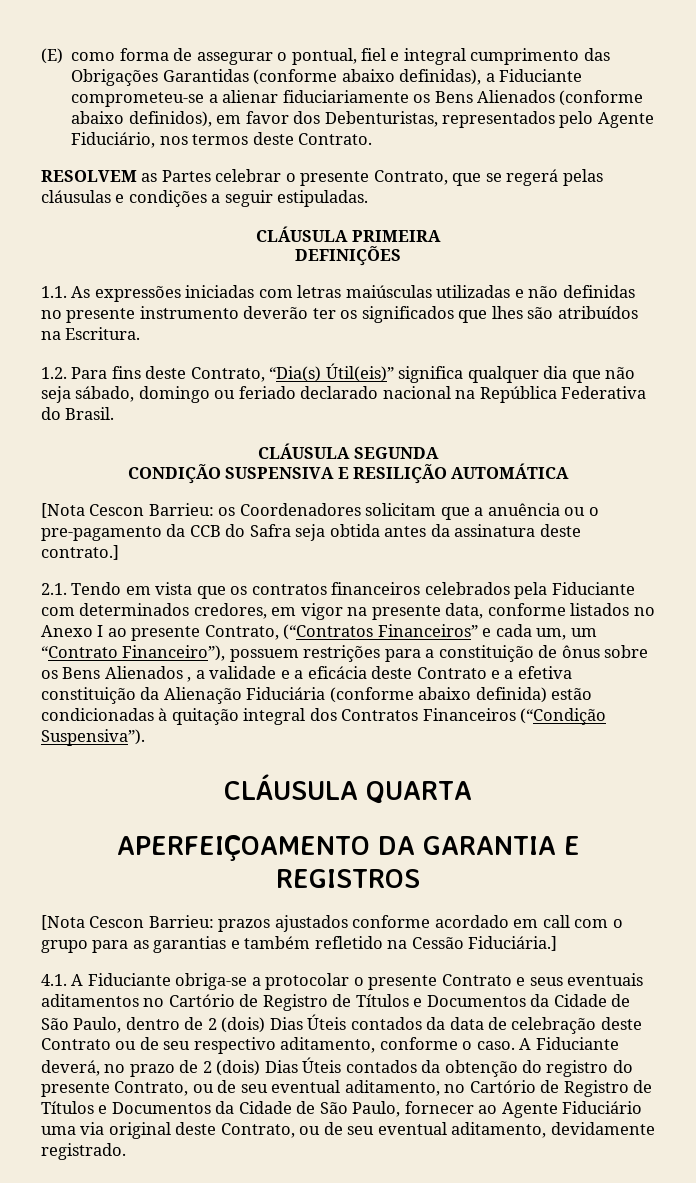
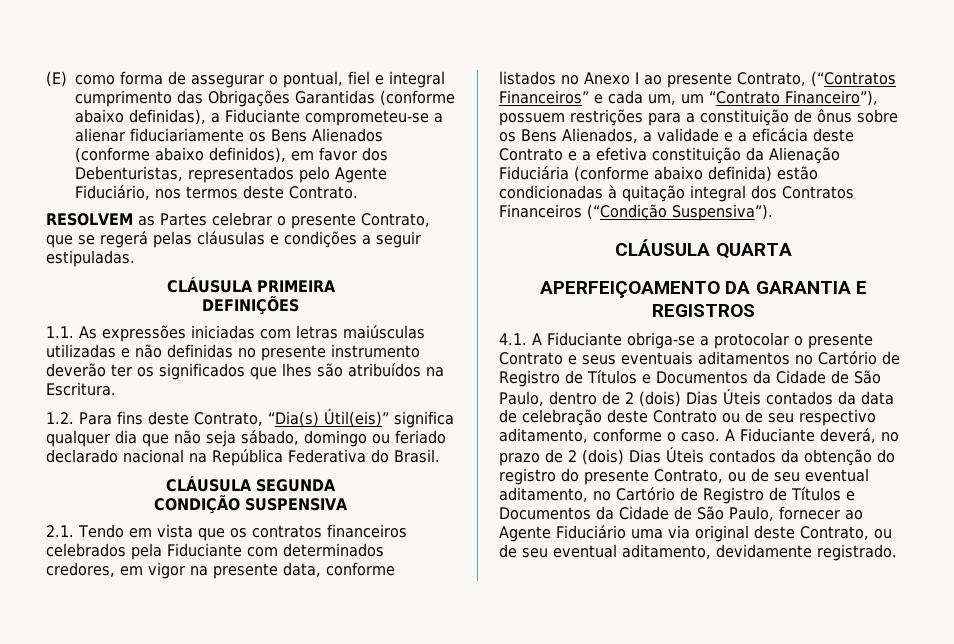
- CONDIÇÃO SUSPENSIVA E RESILIÇÃO AUTOMÁTICA
- [Nota Cescon Barrieu: os Coordenadores solicitam que a anuência ou o pre-pagamento da CCB do Safra seja obtida antes da assinatura deste contrato.]
+ CONDIÇÃO SUSPENSIVA
- 2.1. Tendo em vista que os contratos financeiros celebrados pela Fiduciante com determinados credores, em vigor na presente data, conforme listados no Anexo I ao presente Contrato, (“Contratos Financeiros” e cada um, um “Contrato Financeiro”), possuem restrições para a constituição de ônus sobre os Bens Alienados , a validade e a eficácia deste Contrato e a efetiva constituição da Alienação Fiduciária (conforme abaixo definida) estão condicionadas à quitação integral dos Contratos Financeiros (“Condição Suspensiva”).
+ 2.1. Tendo em vista que os contratos financeiros celebrados pela Fiduciante com determinados credores, em vigor na presente data, conforme listados no Anexo I ao presente Contrato, (“Contratos Financeiros” e cada um, um “Contrato Financeiro”), possuem restrições para a constituição de ônus sobre os Bens Alienados, a validade e a eficácia deste Contrato e a efetiva constituição da Alienação Fiduciária (conforme abaixo definida) estão condicionadas à quitação integral dos Contratos Financeiros (“Condição Suspensiva”).
- [Nota Cescon Barrieu: prazos ajustados conforme acordado em call com o grupo para as garantias e também refletido na Cessão Fiduciária.]

